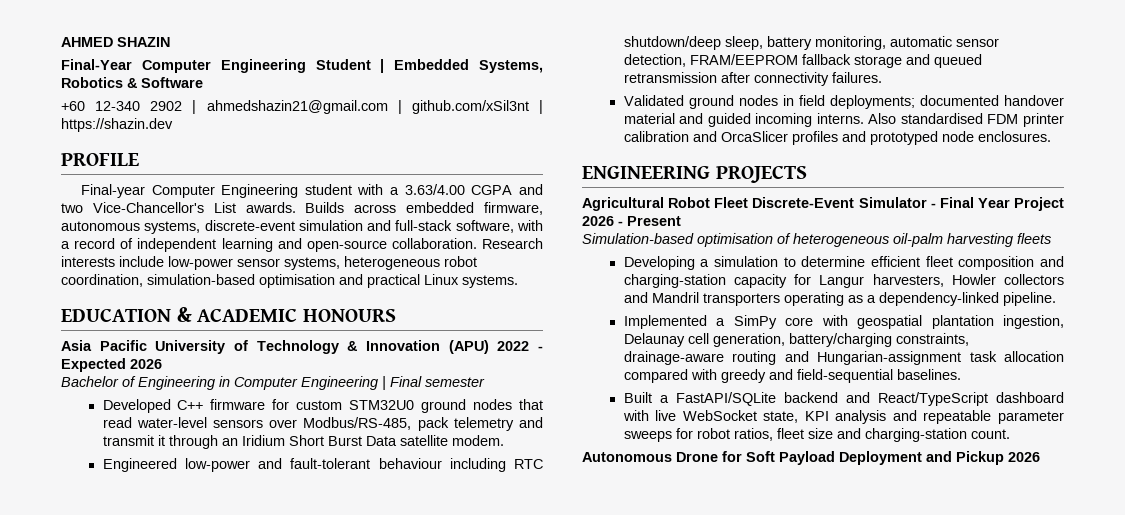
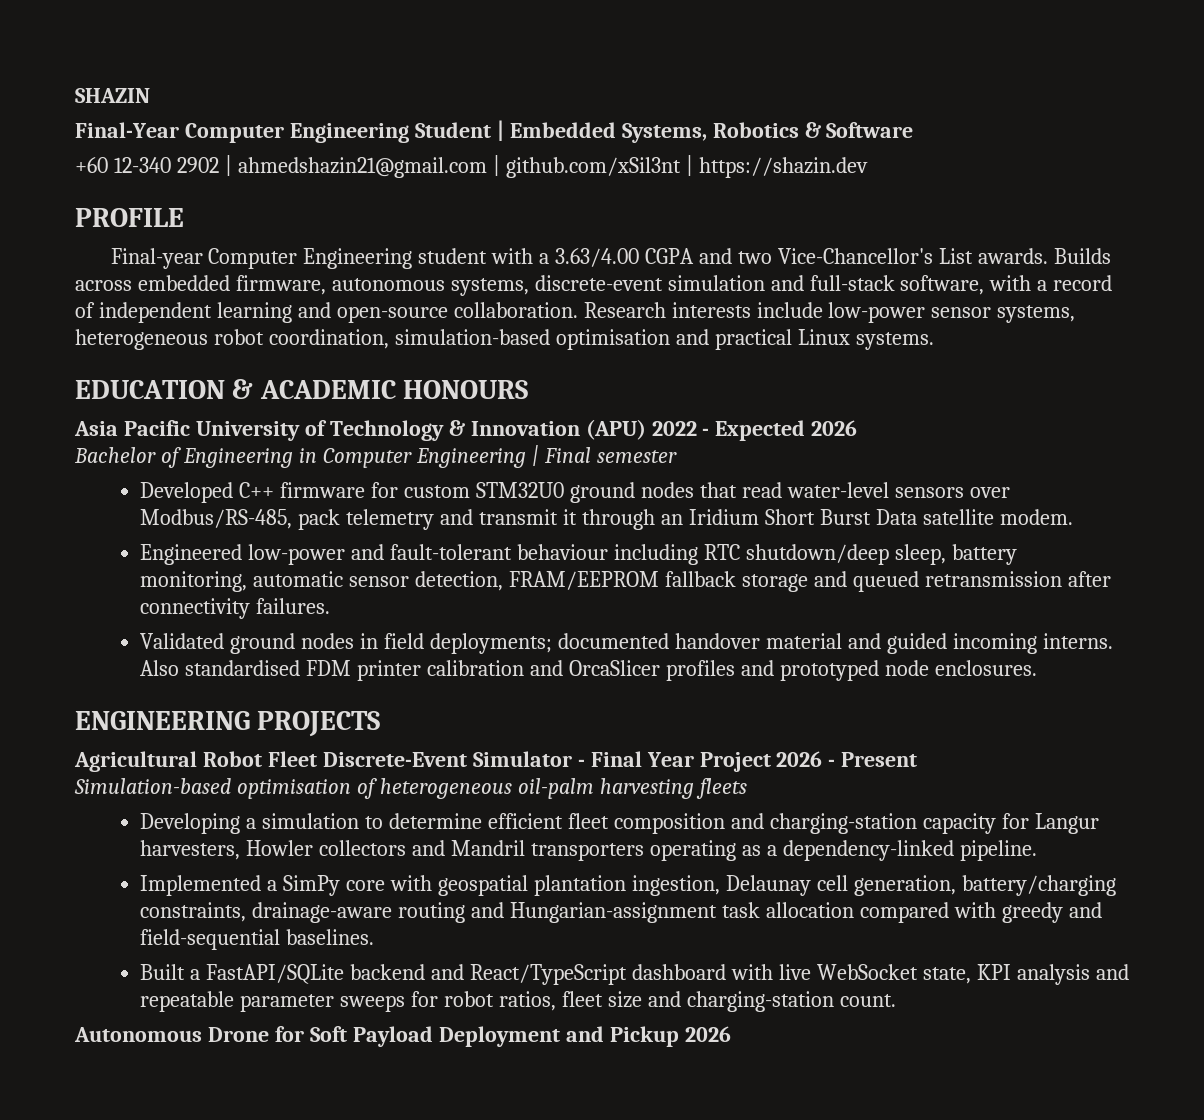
- AHMED SHAZIN
+ SHAZIN

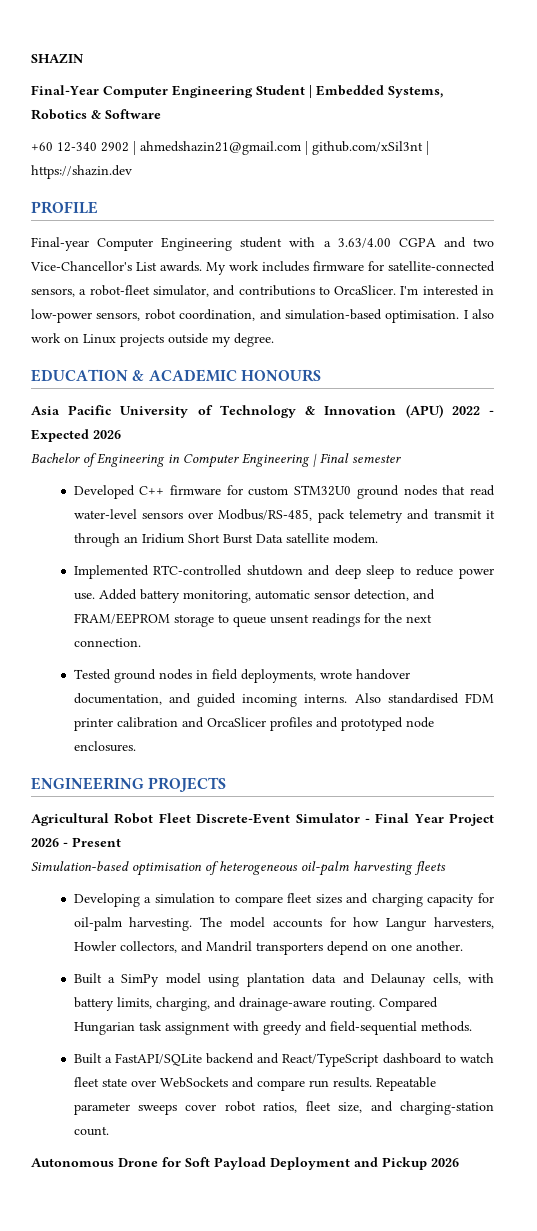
- Builds across embedded firmware, autonomous systems, discrete-event simulation and full-stack software, with a record of independent learning and open-source collaboration. Research interests include low-power sensor systems, heterogeneous robot coordination, simulation-based optimisation and practical Linux systems.
+ My work includes firmware for satellite-connected sensors, a robot-fleet simulator, and contributions to OrcaSlicer. I'm interested in low-power sensors, robot coordination, and simulation-based optimisation. I also work on Linux projects outside my degree.
- Engineered low-power and fault-tolerant behaviour including RTC shutdown/deep sleep, battery monitoring, automatic sensor detection, FRAM/EEPROM fallback storage and queued retransmission after connectivity failures.
- Validated ground nodes in field deployments; documented handover material and guided incoming interns.
+ Implemented RTC-controlled shutdown and deep sleep to reduce power use. Added battery monitoring, automatic sensor detection, and FRAM/EEPROM storage to queue unsent readings for the next connection.
+ Tested ground nodes in field deployments, wrote handover documentation, and guided incoming interns.
- Developing a simulation to determine efficient fleet composition and charging-station capacity for Langur harvesters, Howler collectors and Mandril transporters operating as a dependency-linked pipeline.
- Implemented a SimPy core with geospatial plantation ingestion, Delaunay cell generation, battery/charging constraints, drainage-aware routing and Hungarian-assignment task allocation compared with greedy and field-sequential baselines.
+ Developing a simulation to compare fleet sizes and charging capacity for oil-palm harvesting. The model accounts for how Langur harvesters, Howler collectors, and Mandril transporters depend on one another.
+ Built a SimPy model using plantation data and Delaunay cells, with battery limits, charging, and drainage-aware routing. Compared Hungarian task assignment with greedy and field-sequential methods.
- Built a FastAPI/SQLite backend and React/TypeScript dashboard with live WebSocket state, KPI analysis and repeatable parameter sweeps for robot ratios, fleet size and charging-station count.
+ Built a FastAPI/SQLite backend and React/TypeScript dashboard to watch fleet state over WebSockets and compare run results. Repeatable parameter sweeps cover robot ratios, fleet size, and charging-station count.

